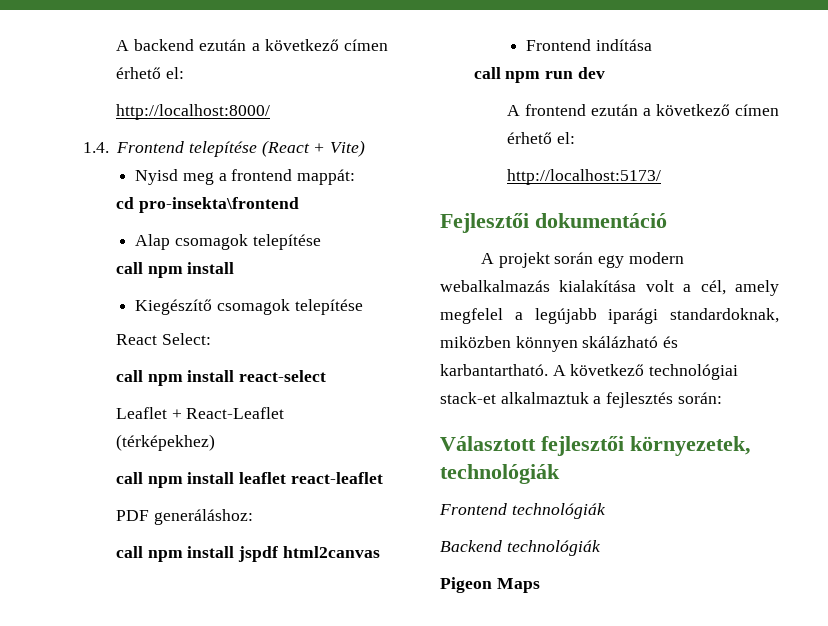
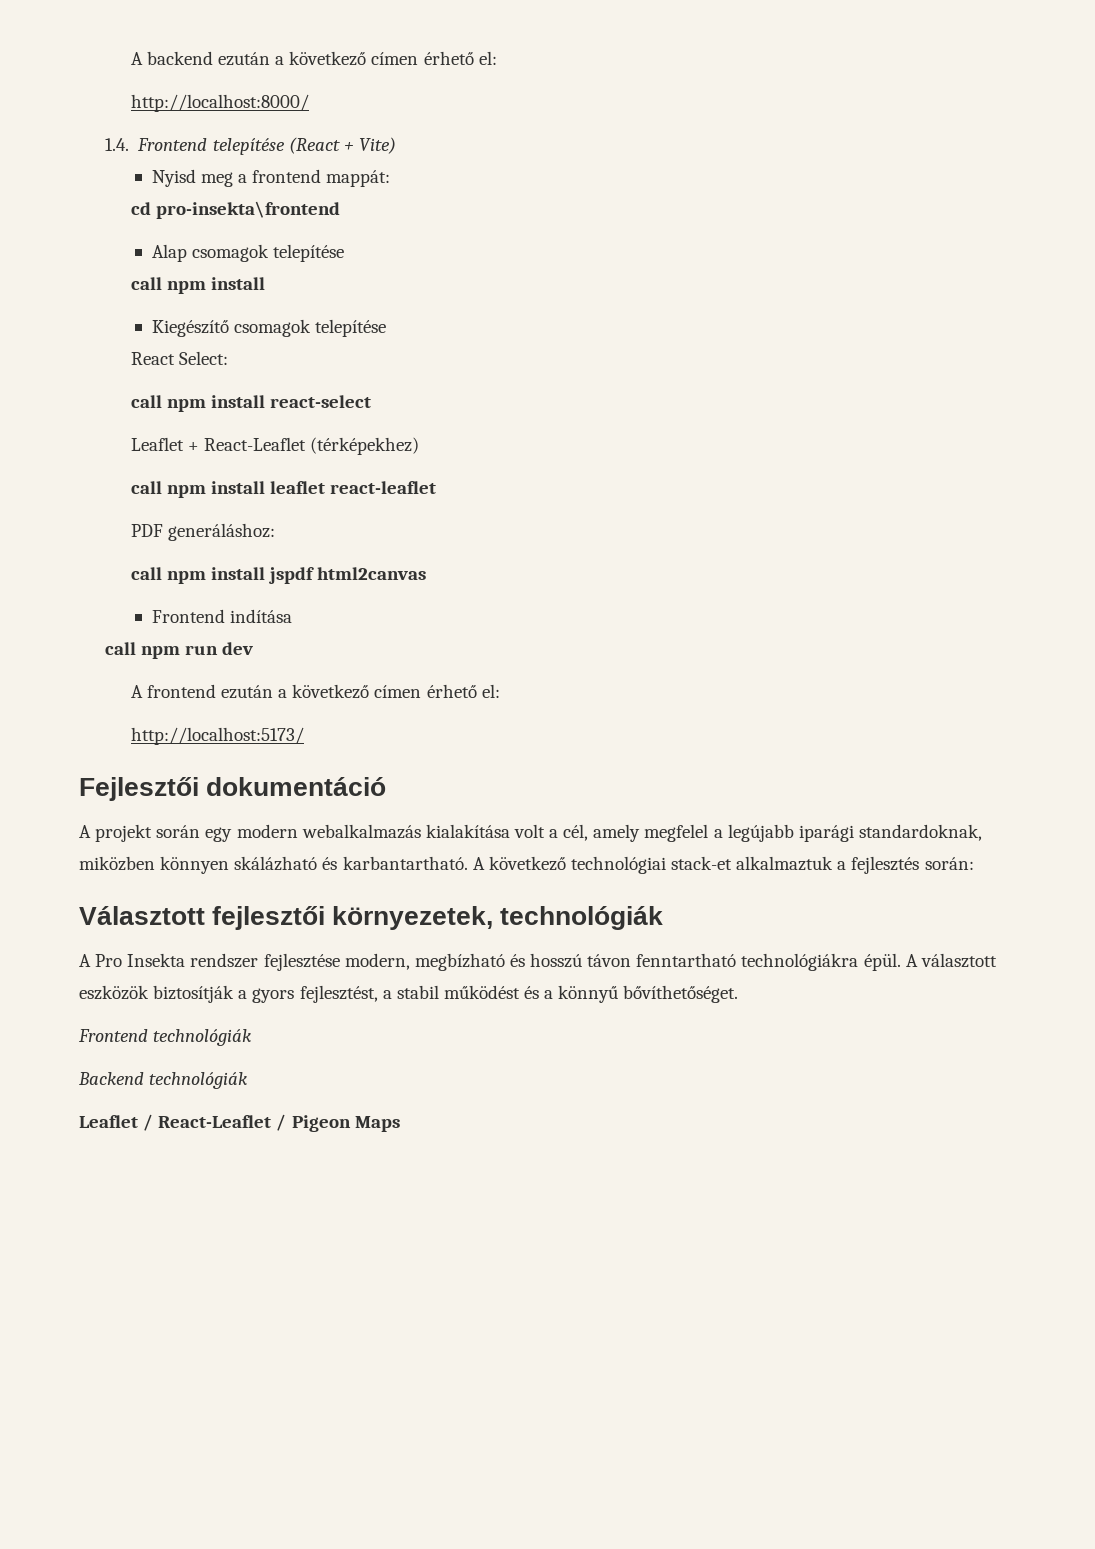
+ A Pro Insekta rendszer fejlesztése modern, megbízható és hosszú távon fenntartható technológiákra épül. A választott eszközök biztosítják a gyors fejlesztést, a stabil működést és a könnyű bővíthetőséget.
- Pigeon Maps
+ Leaflet / React-Leaflet / Pigeon Maps

